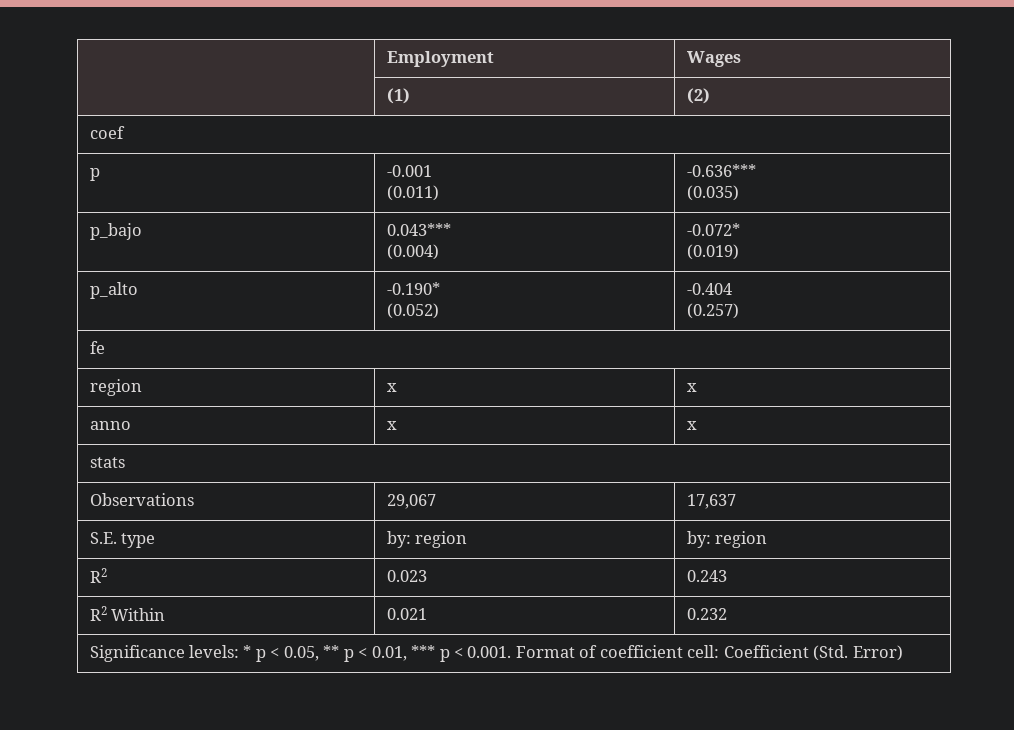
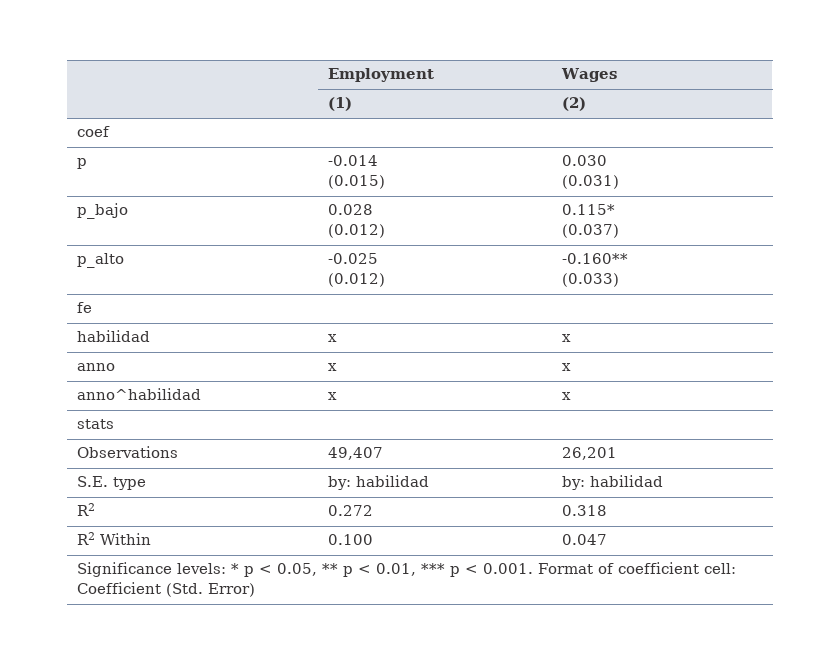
- p | -0.001
- (0.011) | -0.636***
- (0.035)
- p_bajo | 0.043***
- (0.004) | -0.072*
- (0.019)
- p_alto | -0.190*
- (0.052) | -0.404
- (0.257)
+ p | -0.014
+ (0.015) | 0.030
+ (0.031)
+ p_bajo | 0.028
+ (0.012) | 0.115*
+ (0.037)
+ p_alto | -0.025
+ (0.012) | -0.160**
+ (0.033)
- region | x | x
+ habilidad | x | x
+ anno^habilidad | x | x
- Observations | 29,067 | 17,637
+ Observations | 49,407 | 26,201
- S.E. type | by: region | by: region
+ S.E. type | by: habilidad | by: habilidad
- R2 | 0.023 | 0.243
+ R2 | 0.272 | 0.318
- R2 Within | 0.021 | 0.232
+ R2 Within | 0.100 | 0.047

